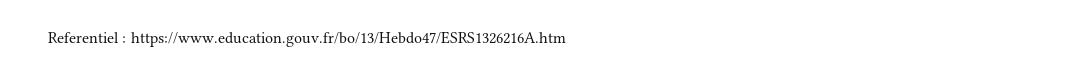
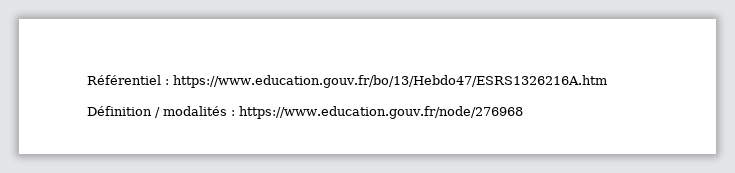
- Referentiel : https://www.education.gouv.fr/bo/13/Hebdo47/ESRS1326216A.htm
+ Référentiel : https://www.education.gouv.fr/bo/13/Hebdo47/ESRS1326216A.htm
+ Définition / modalités : https://www.education.gouv.fr/node/276968

